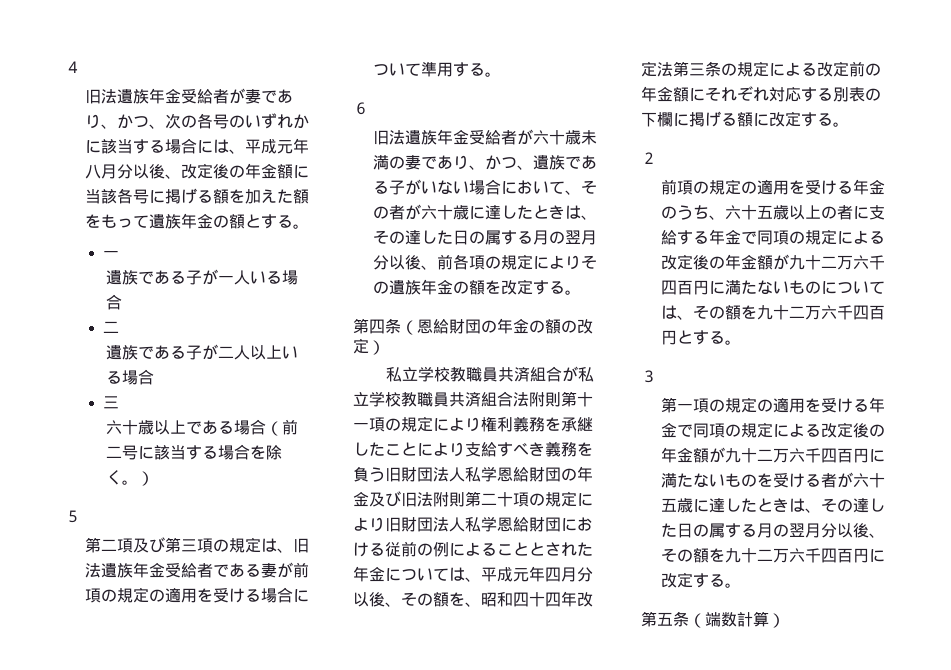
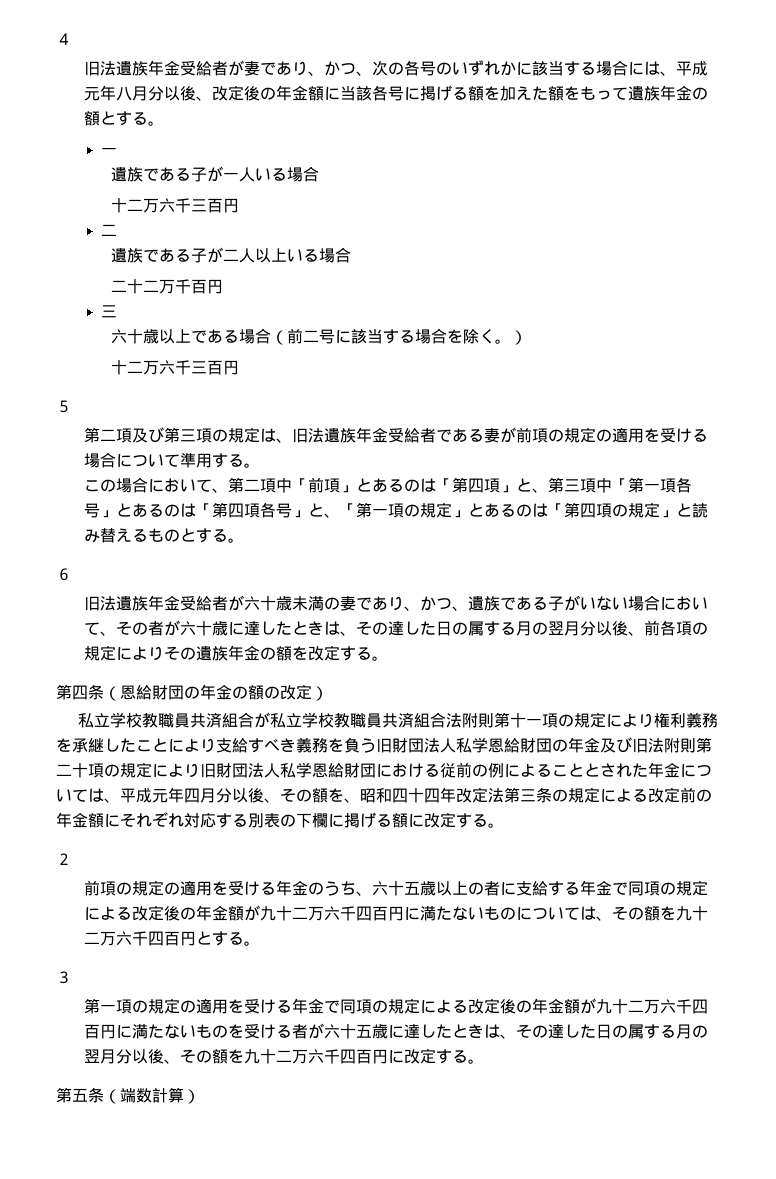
  遺族である子が一人いる場合
+ 十二万六千三百円
+ 二十二万千百円
  六十歳以上である場合（前二号に該当する場合を除く。）
+ 十二万六千三百円
+ この場合において、第二項中「前項」とあるのは「第四項」と、第三項中「第一項各号」とあるのは「第四項各号」と、「第一項の規定」とあるのは「第四項の規定」と読み替えるものとする。

